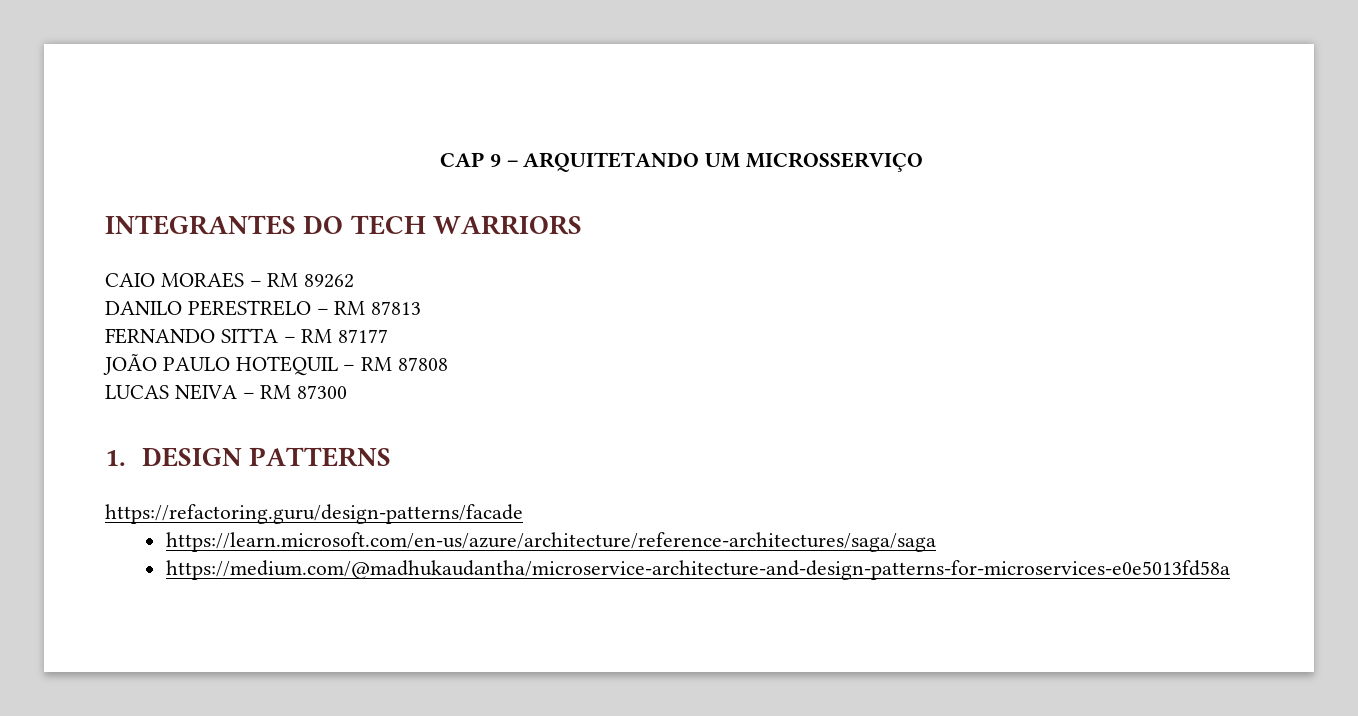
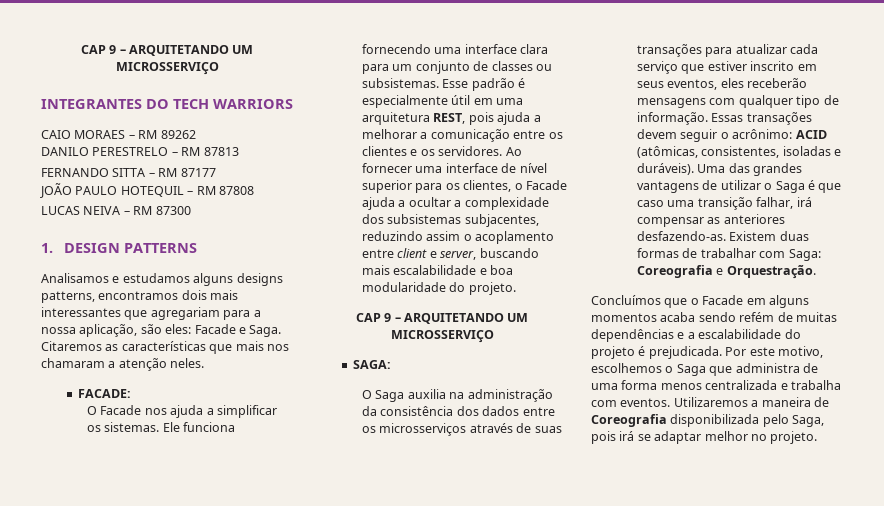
- https://refactoring.guru/design-patterns/facade
- https://learn.microsoft.com/en-us/azure/architecture/reference-architectures/saga/saga
- https://medium.com/@madhukaudantha/microservice-architecture-and-design-patterns-for-microservices-e0e5013fd58a
+ Analisamos e estudamos alguns designs patterns, encontramos dois mais interessantes que agregariam para a nossa aplicação, são eles: Facade e Saga. Citaremos as características que mais nos chamaram a atenção neles.
+ FACADE:
+ O Facade nos ajuda a simplificar os sistemas. Ele funciona fornecendo uma interface clara para um conjunto de classes ou subsistemas. Esse padrão é especialmente útil em uma arquitetura REST, pois ajuda a melhorar a comunicação entre os clientes e os servidores. Ao fornecer uma interface de nível superior para os clientes, o Facade ajuda a ocultar a complexidade dos subsistemas subjacentes, reduzindo assim o acoplamento entre client e server, buscando mais escalabilidade e boa modularidade do projeto.
+ CAP 9 – ARQUITETANDO UM MICROSSERVIÇO
+ SAGA:
+ O Saga auxilia na administração da consistência dos dados entre os microsserviços através de suas transações para atualizar cada serviço que estiver inscrito em seus eventos, eles receberão mensagens com qualquer tipo de informação. Essas transações devem seguir o acrônimo: ACID (atômicas, consistentes, isoladas e duráveis). Uma das grandes vantagens de utilizar o Saga é que caso uma transição falhar, irá compensar as anteriores desfazendo-as. Existem duas formas de trabalhar com Saga: Coreografia e Orquestração.
+ Concluímos que o Facade em alguns momentos acaba sendo refém de muitas dependências e a escalabilidade do projeto é prejudicada. Por este motivo, escolhemos o Saga que administra de uma forma menos centralizada e trabalha com eventos. Utilizaremos a maneira de Coreografia disponibilizada pelo Saga, pois irá se adaptar melhor no projeto.

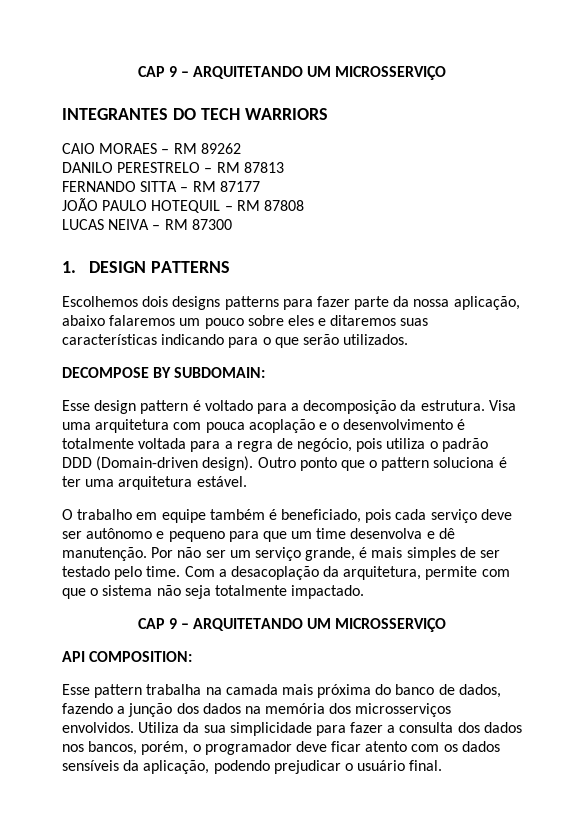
- Analisamos e estudamos alguns designs patterns, encontramos dois mais interessantes que agregariam para a nossa aplicação, são eles: Facade e Saga. Citaremos as características que mais nos chamaram a atenção neles.
- FACADE:
- O Facade nos ajuda a simplificar os sistemas. Ele funciona fornecendo uma interface clara para um conjunto de classes ou subsistemas. Esse padrão é especialmente útil em uma arquitetura REST, pois ajuda a melhorar a comunicação entre os clientes e os servidores. Ao fornecer uma interface de nível superior para os clientes, o Facade ajuda a ocultar a complexidade dos subsistemas subjacentes, reduzindo assim o acoplamento entre client e server, buscando mais escalabilidade e boa modularidade do projeto.
+ Escolhemos dois designs patterns para fazer parte da nossa aplicação, abaixo falaremos um pouco sobre eles e ditaremos suas características indicando para o que serão utilizados.
+ DECOMPOSE BY SUBDOMAIN:
+ Esse design pattern é voltado para a decomposição da estrutura. Visa uma arquitetura com pouca acoplação e o desenvolvimento é totalmente voltada para a regra de negócio, pois utiliza o padrão DDD (Domain-driven design). Outro ponto que o pattern soluciona é ter uma arquitetura estável.
+ O trabalho em equipe também é beneficiado, pois cada serviço deve ser autônomo e pequeno para que um time desenvolva e dê manutenção. Por não ser um serviço grande, é mais simples de ser testado pelo time. Com a desacoplação da arquitetura, permite com que o sistema não seja totalmente impactado.
  CAP 9 – ARQUITETANDO UM MICROSSERVIÇO
- SAGA:
- O Saga auxilia na administração da consistência dos dados entre os microsserviços através de suas transações para atualizar cada serviço que estiver inscrito em seus eventos, eles receberão mensagens com qualquer tipo de informação. Essas transações devem seguir o acrônimo: ACID (atômicas, consistentes, isoladas e duráveis). Uma das grandes vantagens de utilizar o Saga é que caso uma transição falhar, irá compensar as anteriores desfazendo-as. Existem duas formas de trabalhar com Saga: Coreografia e Orquestração.
- Concluímos que o Facade em alguns momentos acaba sendo refém de muitas dependências e a escalabilidade do projeto é prejudicada. Por este motivo, escolhemos o Saga que administra de uma forma menos centralizada e trabalha com eventos. Utilizaremos a maneira de Coreografia disponibilizada pelo Saga, pois irá se adaptar melhor no projeto.
+ API COMPOSITION:
+ Esse pattern trabalha na camada mais próxima do banco de dados, fazendo a junção dos dados na memória dos microsserviços envolvidos. Utiliza da sua simplicidade para fazer a consulta dos dados nos bancos, porém, o programador deve ficar atento com os dados sensíveis da aplicação, podendo prejudicar o usuário final.

